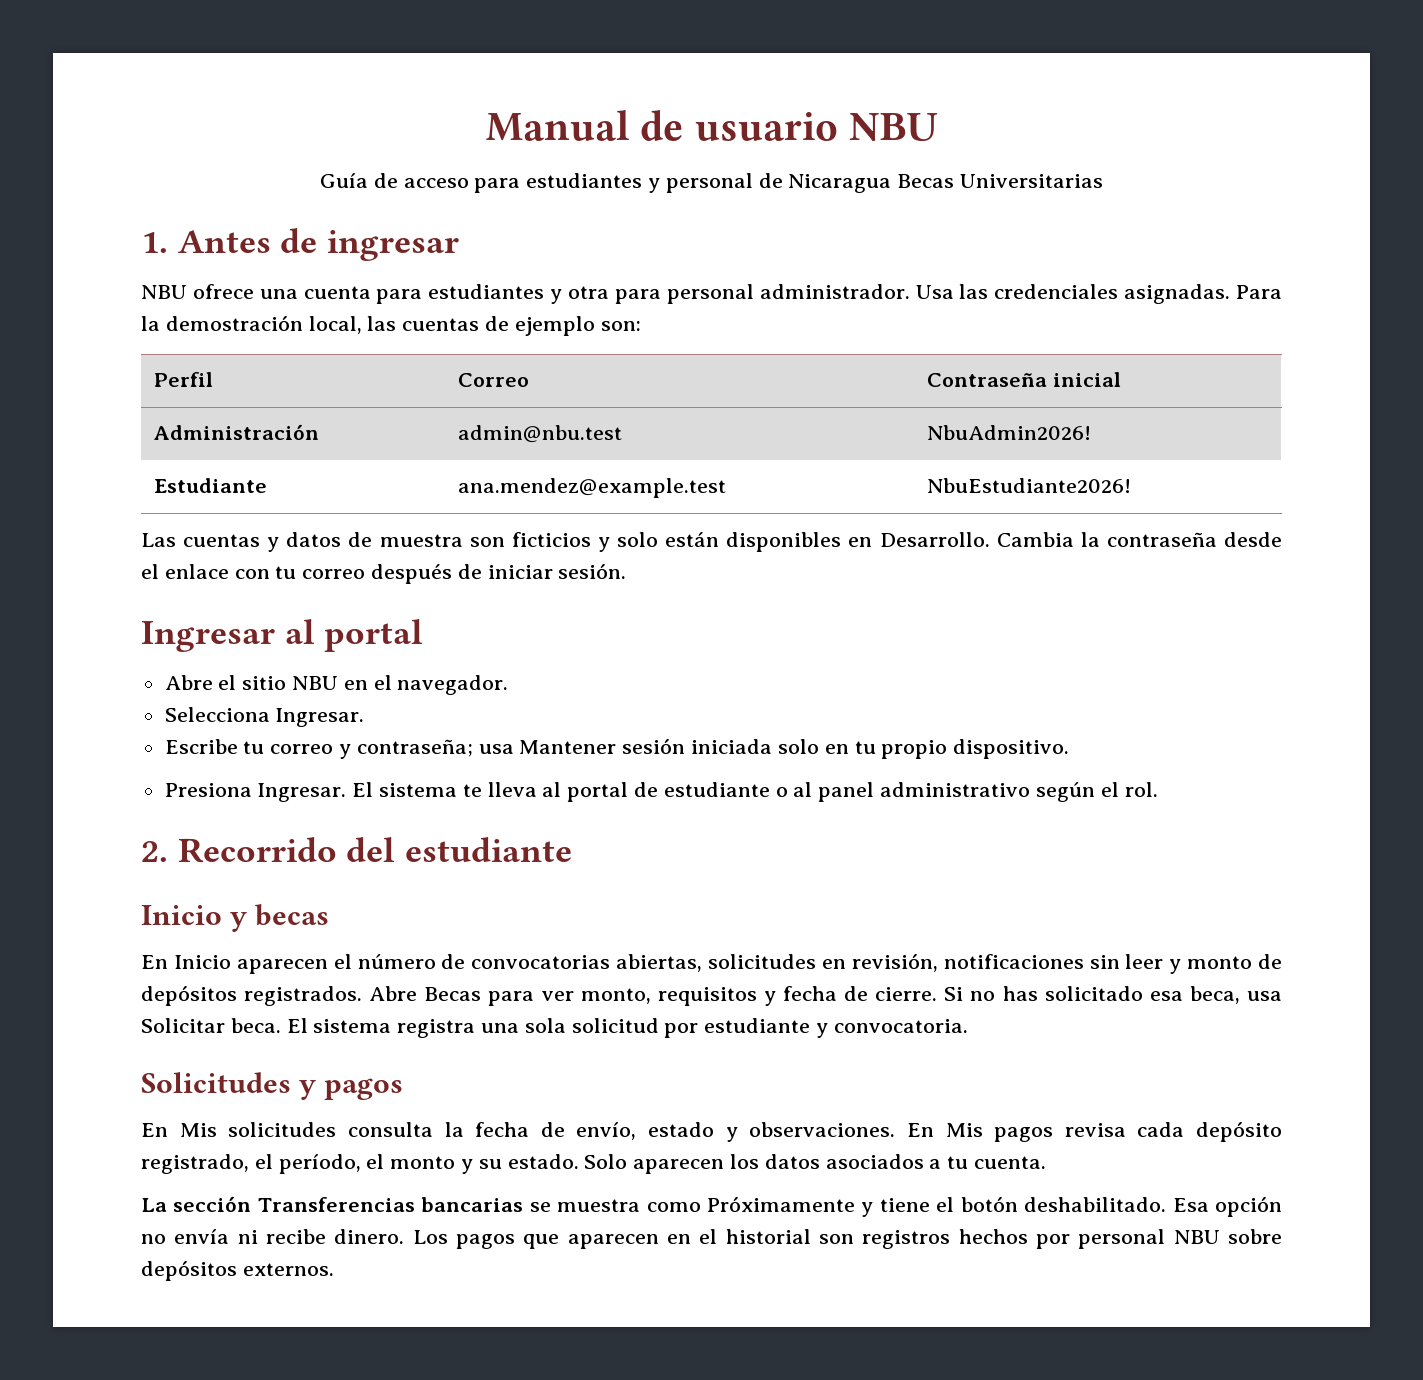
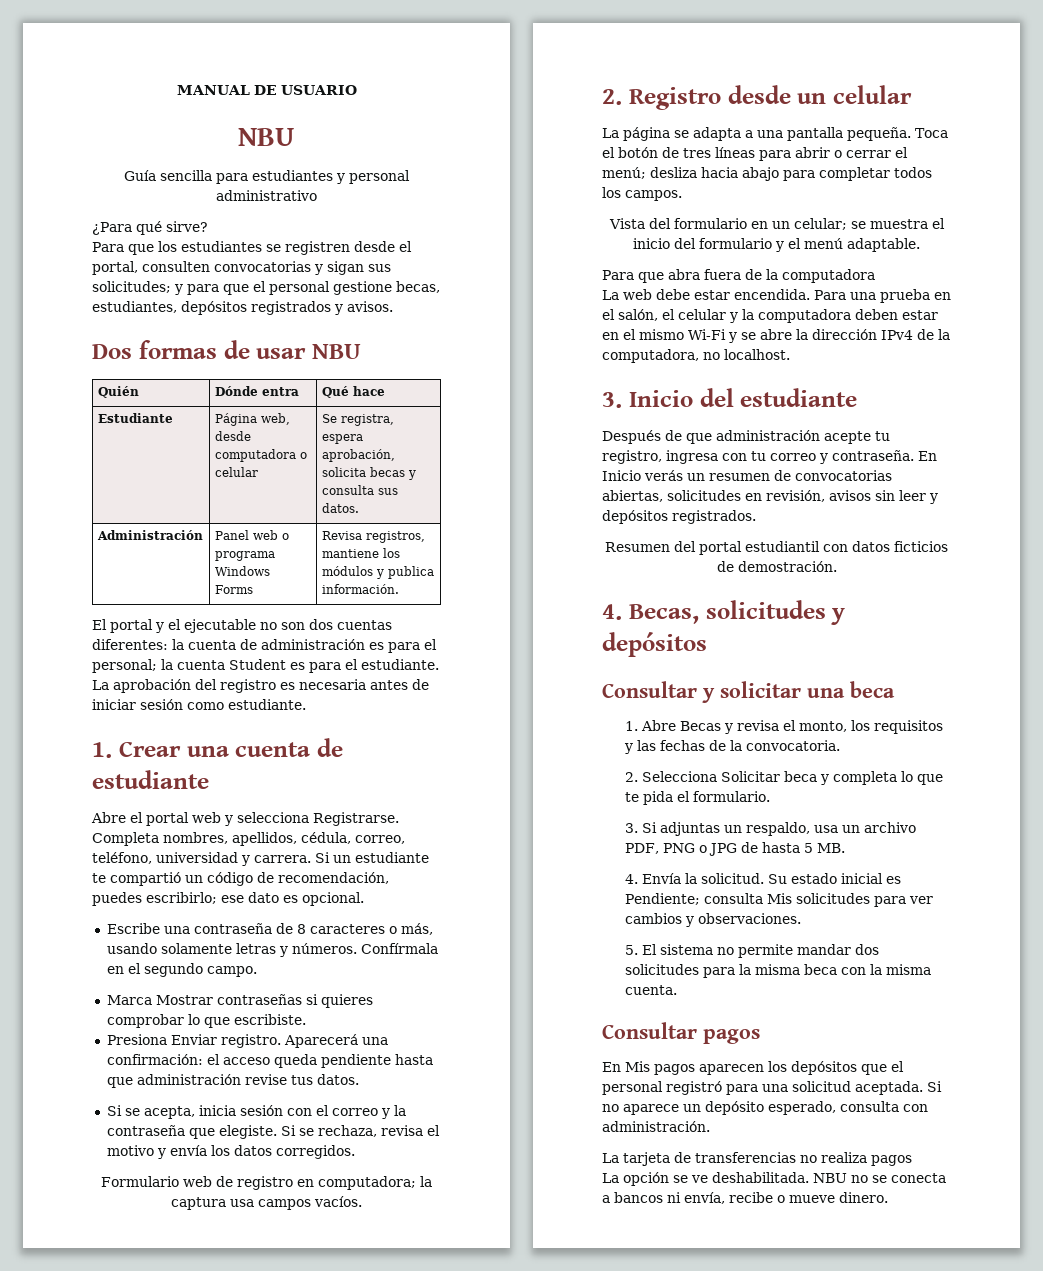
- Manual de usuario NBU
+ MANUAL DE USUARIO
+ NBU
- Guía de acceso para estudiantes y personal de Nicaragua Becas Universitarias
- 1. Antes de ingresar
- NBU ofrece una cuenta para estudiantes y otra para personal administrador. Usa las credenciales asignadas. Para la demostración local, las cuentas de ejemplo son:
- Perfil | Correo | Contraseña inicial
- Administración | admin@nbu.test | NbuAdmin2026!
- Estudiante | ana.mendez@example.test | NbuEstudiante2026!
- Las cuentas y datos de muestra son ficticios y solo están disponibles en Desarrollo. Cambia la contraseña desde el enlace con tu correo después de iniciar sesión.
- Ingresar al portal
- Abre el sitio NBU en el navegador.
- Selecciona Ingresar.
- Escribe tu correo y contraseña; usa Mantener sesión iniciada solo en tu propio dispositivo.
- Presiona Ingresar. El sistema te lleva al portal de estudiante o al panel administrativo según el rol.
- 2. Recorrido del estudiante
- Inicio y becas
- En Inicio aparecen el número de convocatorias abiertas, solicitudes en revisión, notificaciones sin leer y monto de depósitos registrados. Abre Becas para ver monto, requisitos y fecha de cierre. Si no has solicitado esa beca, usa Solicitar beca. El sistema registra una sola solicitud por estudiante y convocatoria.
- Solicitudes y pagos
- En Mis solicitudes consulta la fecha de envío, estado y observaciones. En Mis pagos revisa cada depósito registrado, el período, el monto y su estado. Solo aparecen los datos asociados a tu cuenta.
- La sección Transferencias bancarias se muestra como Próximamente y tiene el botón deshabilitado. Esa opción no envía ni recibe dinero. Los pagos que aparecen en el historial son registros hechos por personal NBU sobre depósitos externos.
+ Guía sencilla para estudiantes y personal administrativo
+ ¿Para qué sirve?
+ Para que los estudiantes se registren desde el portal, consulten convocatorias y sigan sus solicitudes; y para que el personal gestione becas, estudiantes, depósitos registrados y avisos.
+ Dos formas de usar NBU
+ Quién | Dónde entra | Qué hace
+ Estudiante | Página web, desde computadora o celular | Se registra, espera aprobación, solicita becas y consulta sus datos.
+ Administración | Panel web o programa Windows Forms | Revisa registros, mantiene los módulos y publica información.
+ El portal y el ejecutable no son dos cuentas diferentes: la cuenta de administración es para el personal; la cuenta Student es para el estudiante. La aprobación del registro es necesaria antes de iniciar sesión como estudiante.
+ 1. Crear una cuenta de estudiante
+ Abre el portal web y selecciona Registrarse. Completa nombres, apellidos, cédula, correo, teléfono, universidad y carrera. Si un estudiante te compartió un código de recomendación, puedes escribirlo; ese dato es opcional.
+ Escribe una contraseña de 8 caracteres o más, usando solamente letras y números. Confírmala en el segundo campo.
+ Marca Mostrar contraseñas si quieres comprobar lo que escribiste.
+ Presiona Enviar registro. Aparecerá una confirmación: el acceso queda pendiente hasta que administración revise tus datos.
+ Si se acepta, inicia sesión con el correo y la contraseña que elegiste. Si se rechaza, revisa el motivo y envía los datos corregidos.
+ Formulario web de registro en computadora; la captura usa campos vacíos.
+ 2. Registro desde un celular
+ La página se adapta a una pantalla pequeña. Toca el botón de tres líneas para abrir o cerrar el menú; desliza hacia abajo para completar todos los campos.
+ Vista del formulario en un celular; se muestra el inicio del formulario y el menú adaptable.
+ Para que abra fuera de la computadora
+ La web debe estar encendida. Para una prueba en el salón, el celular y la computadora deben estar en el mismo Wi-Fi y se abre la dirección IPv4 de la computadora, no localhost.
+ 3. Inicio del estudiante
+ Después de que administración acepte tu registro, ingresa con tu correo y contraseña. En Inicio verás un resumen de convocatorias abiertas, solicitudes en revisión, avisos sin leer y depósitos registrados.
+ Resumen del portal estudiantil con datos ficticios de demostración.
+ 4. Becas, solicitudes y depósitos
+ Consultar y solicitar una beca
+ 1. Abre Becas y revisa el monto, los requisitos y las fechas de la convocatoria.
+ 2. Selecciona Solicitar beca y completa lo que te pida el formulario.
+ 3. Si adjuntas un respaldo, usa un archivo PDF, PNG o JPG de hasta 5 MB.
+ 4. Envía la solicitud. Su estado inicial es Pendiente; consulta Mis solicitudes para ver cambios y observaciones.
+ 5. El sistema no permite mandar dos solicitudes para la misma beca con la misma cuenta.
+ Consultar pagos
+ En Mis pagos aparecen los depósitos que el personal registró para una solicitud aceptada. Si no aparece un depósito esperado, consulta con administración.
+ La tarjeta de transferencias no realiza pagos
+ La opción se ve deshabilitada. NBU no se conecta a bancos ni envía, recibe o mueve dinero.

